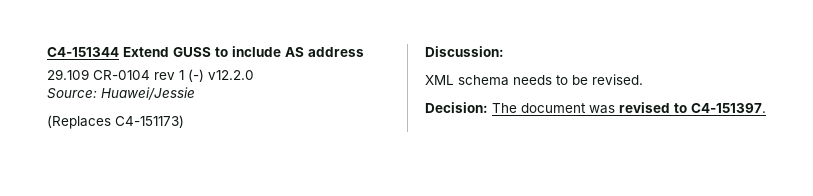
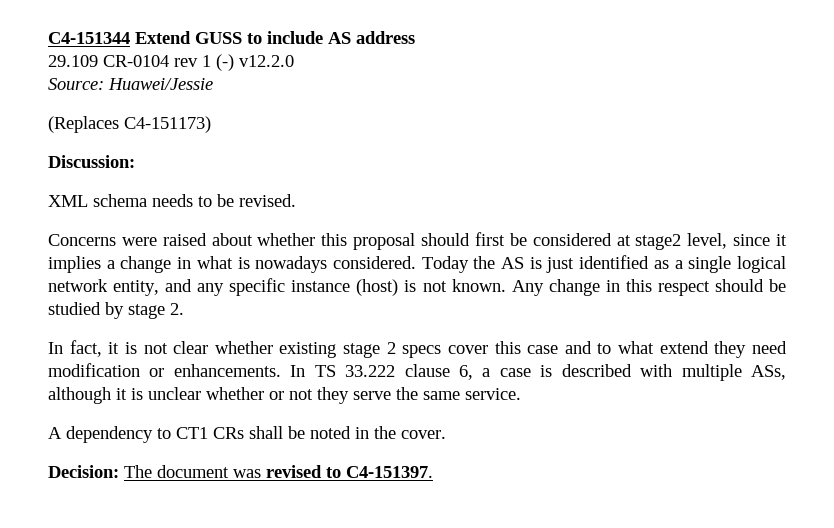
+ Concerns were raised about whether this proposal should first be considered at stage2 level, since it implies a change in what is nowadays considered. Today the AS is just identified as a single logical network entity, and any specific instance (host) is not known. Any change in this respect should be studied by stage 2.
+ In fact, it is not clear whether existing stage 2 specs cover this case and to what extend they need modification or enhancements. In TS 33.222 clause 6, a case is described with multiple ASs, although it is unclear whether or not they serve the same service.
+ A dependency to CT1 CRs shall be noted in the cover.

